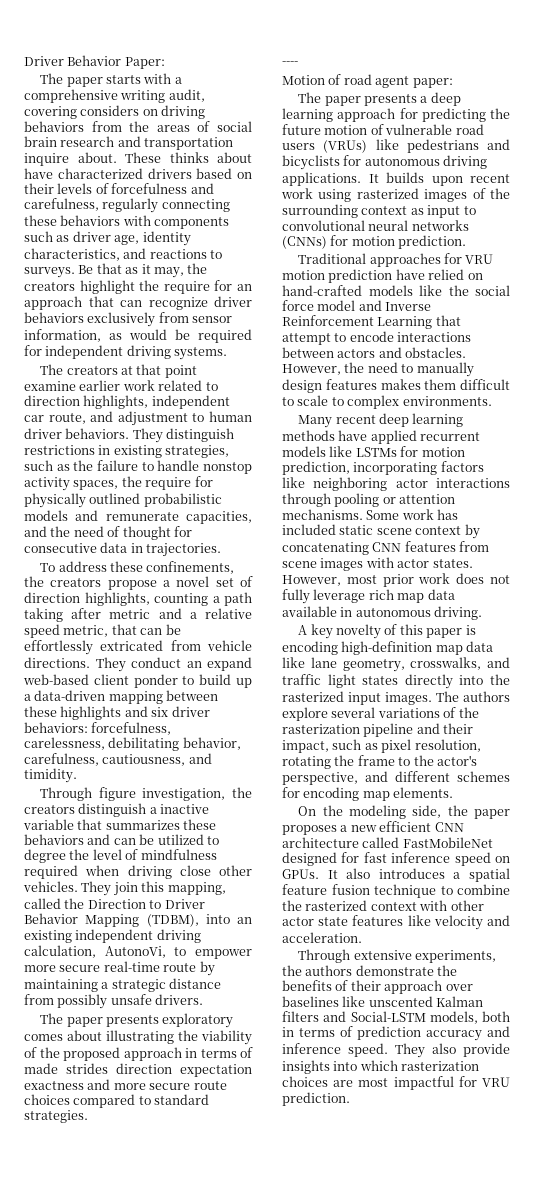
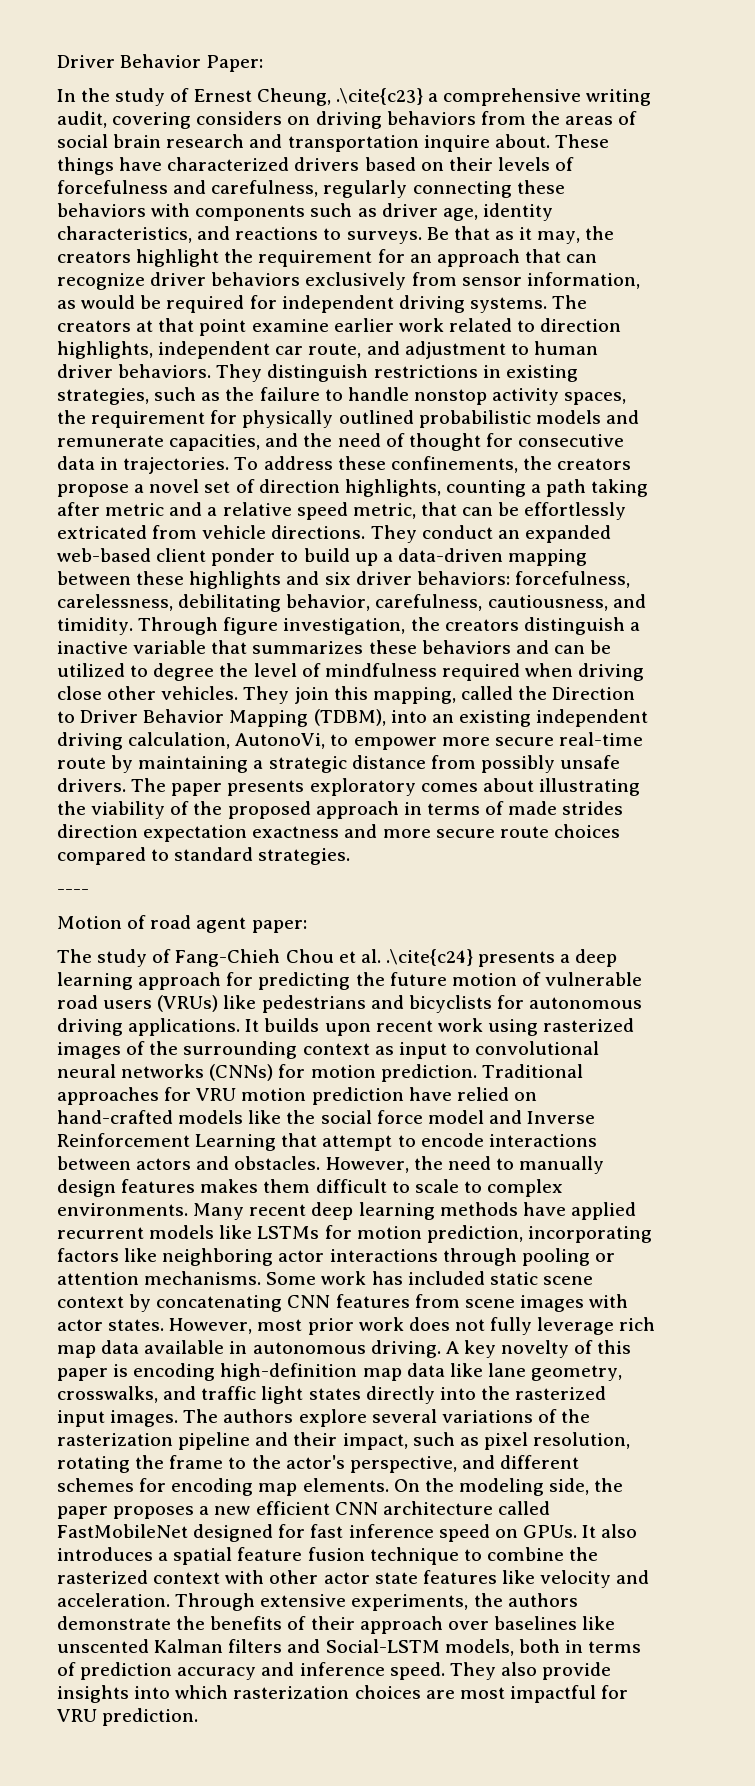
- The paper starts with a comprehensive writing audit, covering considers on driving behaviors from the areas of social brain research and transportation inquire about.
+ In the study of Ernest Cheung, .\cite{c23} a comprehensive writing audit, covering considers on driving behaviors from the areas of social brain research and transportation inquire about.
- These thinks about have characterized drivers based on their levels of forcefulness and carefulness, regularly connecting these behaviors with components such as driver age, identity characteristics, and reactions to surveys.
+ These things have characterized drivers based on their levels of forcefulness and carefulness, regularly connecting these behaviors with components such as driver age, identity characteristics, and reactions to surveys.
- Be that as it may, the creators highlight the require for an approach that can recognize driver behaviors exclusively from sensor information, as would be required for independent driving systems.
- The creators at that point examine earlier work related to direction highlights, independent car route, and adjustment to human driver behaviors.
+ Be that as it may, the creators highlight the requirement for an approach that can recognize driver behaviors exclusively from sensor information, as would be required for independent driving systems. The creators at that point examine earlier work related to direction highlights, independent car route, and adjustment to human driver behaviors.
- They distinguish restrictions in existing strategies, such as the failure to handle nonstop activity spaces, the require for physically outlined probabilistic models and remunerate capacities, and the need of thought for consecutive data in trajectories.
- To address these confinements, the creators propose a novel set of direction highlights, counting a path taking after metric and a relative speed metric, that can be effortlessly extricated from vehicle directions.
+ They distinguish restrictions in existing strategies, such as the failure to handle nonstop activity spaces, the requirement for physically outlined probabilistic models and remunerate capacities, and the need of thought for consecutive data in trajectories. To address these confinements, the creators propose a novel set of direction highlights, counting a path taking after metric and a relative speed metric, that can be effortlessly extricated from vehicle directions.
- They conduct an expand web-based client ponder to build up a data-driven mapping between these highlights and six driver behaviors: forcefulness, carelessness, debilitating behavior, carefulness, cautiousness, and timidity.
- Through figure investigation, the creators distinguish a inactive variable that summarizes these behaviors and can be utilized to degree the level of mindfulness required when driving close other vehicles.
+ They conduct an expanded web-based client ponder to build up a data-driven mapping between these highlights and six driver behaviors: forcefulness, carelessness, debilitating behavior, carefulness, cautiousness, and timidity. Through figure investigation, the creators distinguish a inactive variable that summarizes these behaviors and can be utilized to degree the level of mindfulness required when driving close other vehicles.
- They join this mapping, called the Direction to Driver Behavior Mapping (TDBM), into an existing independent driving calculation, AutonoVi, to empower more secure real-time route by maintaining a strategic distance from possibly unsafe drivers.
- The paper presents exploratory comes about illustrating the viability of the proposed approach in terms of made strides direction expectation exactness and more secure route choices compared to standard strategies.
+ They join this mapping, called the Direction to Driver Behavior Mapping (TDBM), into an existing independent driving calculation, AutonoVi, to empower more secure real-time route by maintaining a strategic distance from possibly unsafe drivers. The paper presents exploratory comes about illustrating the viability of the proposed approach in terms of made strides direction expectation exactness and more secure route choices compared to standard strategies.
- The paper presents a deep learning approach for predicting the future motion of vulnerable road users (VRUs) like pedestrians and bicyclists for autonomous driving applications.
+ The study of Fang-Chieh Chou et al. .\cite{c24} presents a deep learning approach for predicting the future motion of vulnerable road users (VRUs) like pedestrians and bicyclists for autonomous driving applications.
- It builds upon recent work using rasterized images of the surrounding context as input to convolutional neural networks (CNNs) for motion prediction.
- Traditional approaches for VRU motion prediction have relied on hand-crafted models like the social force model and Inverse Reinforcement Learning that attempt to encode interactions between actors and obstacles.
+ It builds upon recent work using rasterized images of the surrounding context as input to convolutional neural networks (CNNs) for motion prediction. Traditional approaches for VRU motion prediction have relied on hand-crafted models like the social force model and Inverse Reinforcement Learning that attempt to encode interactions between actors and obstacles.
- However, the need to manually design features makes them difficult to scale to complex environments.
- Many recent deep learning methods have applied recurrent models like LSTMs for motion prediction, incorporating factors like neighboring actor interactions through pooling or attention mechanisms.
+ However, the need to manually design features makes them difficult to scale to complex environments. Many recent deep learning methods have applied recurrent models like LSTMs for motion prediction, incorporating factors like neighboring actor interactions through pooling or attention mechanisms.
- However, most prior work does not fully leverage rich map data available in autonomous driving.
- A key novelty of this paper is encoding high-definition map data like lane geometry, crosswalks, and traffic light states directly into the rasterized input images.
+ However, most prior work does not fully leverage rich map data available in autonomous driving. A key novelty of this paper is encoding high-definition map data like lane geometry, crosswalks, and traffic light states directly into the rasterized input images.
- The authors explore several variations of the rasterization pipeline and their impact, such as pixel resolution, rotating the frame to the actor's perspective, and different schemes for encoding map elements.
- On the modeling side, the paper proposes a new efficient CNN architecture called FastMobileNet designed for fast inference speed on GPUs.
+ The authors explore several variations of the rasterization pipeline and their impact, such as pixel resolution, rotating the frame to the actor's perspective, and different schemes for encoding map elements. On the modeling side, the paper proposes a new efficient CNN architecture called FastMobileNet designed for fast inference speed on GPUs.
- It also introduces a spatial feature fusion technique to combine the rasterized context with other actor state features like velocity and acceleration.
- Through extensive experiments, the authors demonstrate the benefits of their approach over baselines like unscented Kalman filters and Social-LSTM models, both in terms of prediction accuracy and inference speed.
+ It also introduces a spatial feature fusion technique to combine the rasterized context with other actor state features like velocity and acceleration. Through extensive experiments, the authors demonstrate the benefits of their approach over baselines like unscented Kalman filters and Social-LSTM models, both in terms of prediction accuracy and inference speed.

